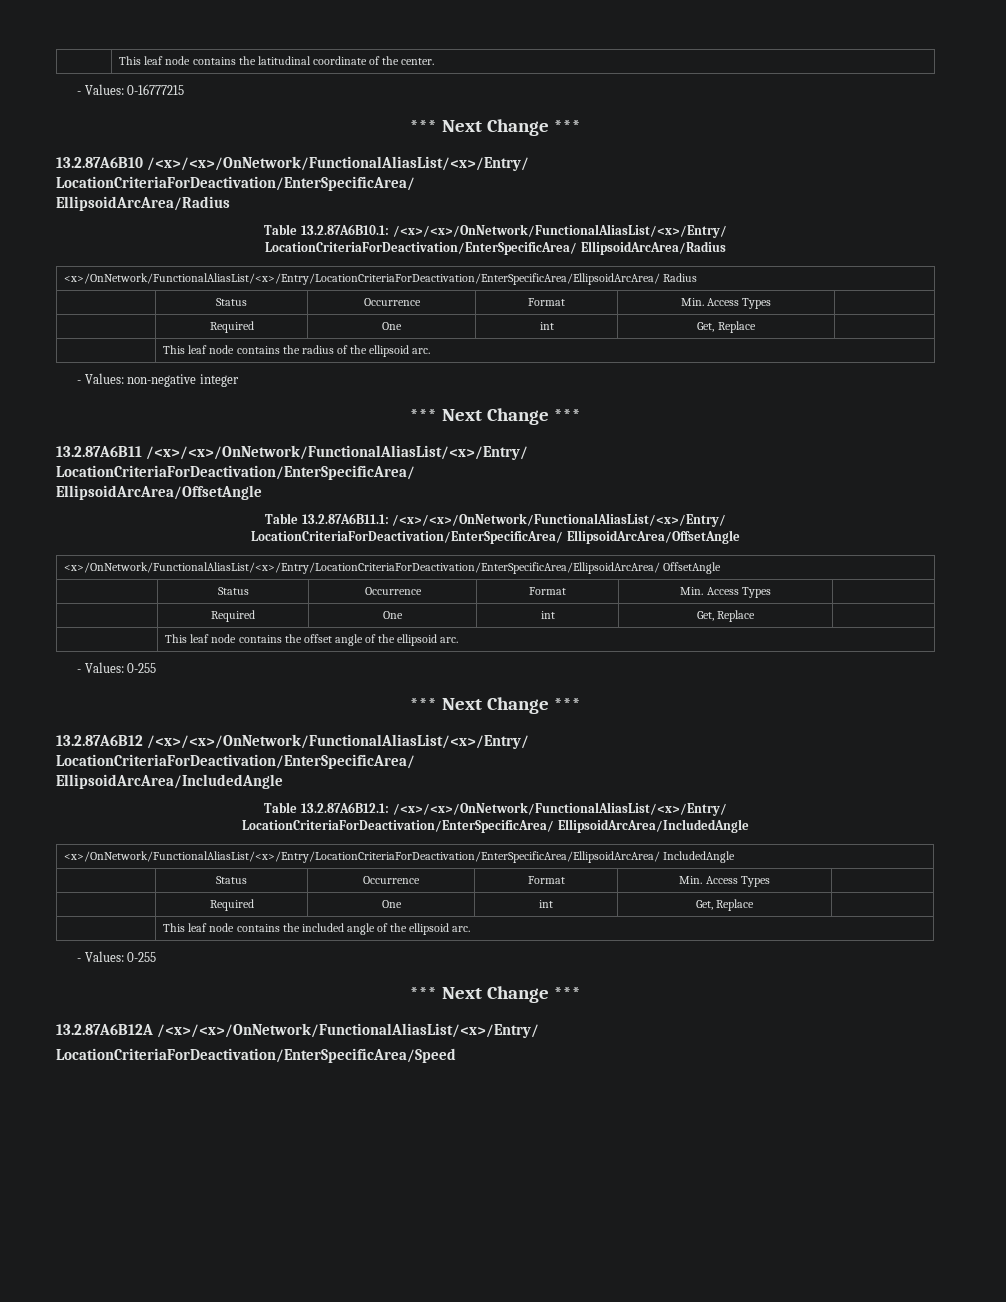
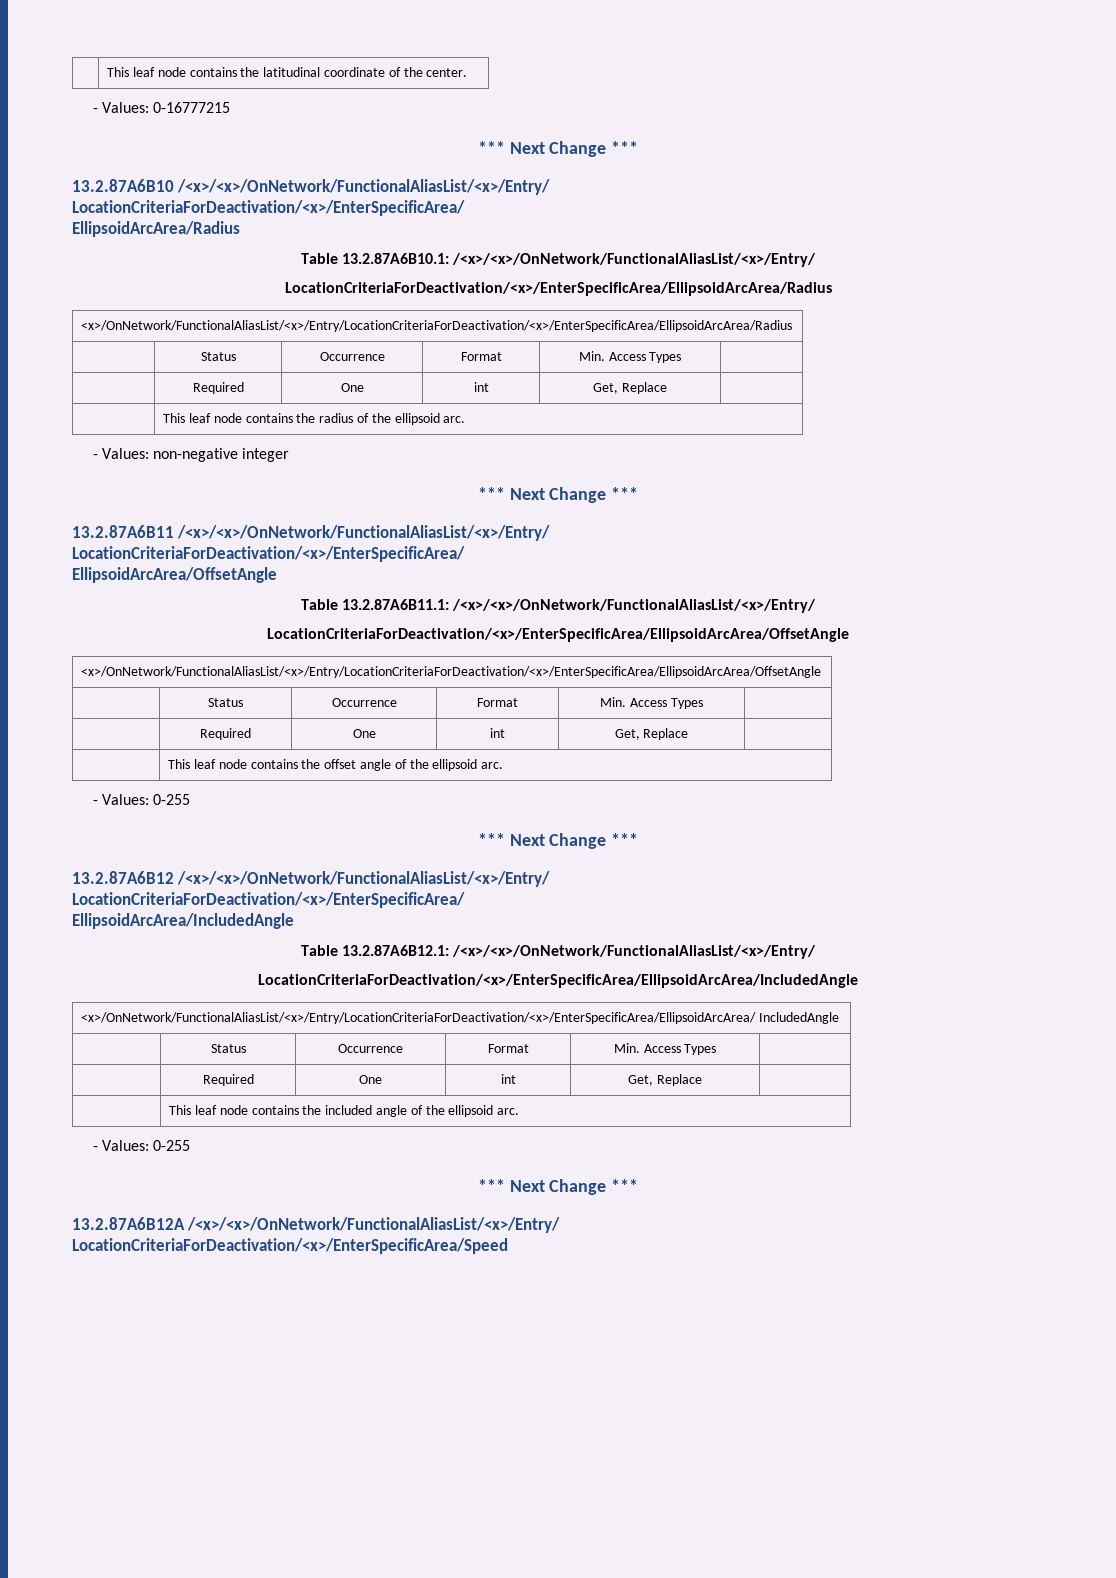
  13.2.87A6B10 /<x>/<x>/OnNetwork/FunctionalAliasList/<x>/Entry/
- LocationCriteriaForDeactivation/EnterSpecificArea/
+ LocationCriteriaForDeactivation/<x>/EnterSpecificArea/
- LocationCriteriaForDeactivation/EnterSpecificArea/ EllipsoidArcArea/Radius
- <x>/OnNetwork/FunctionalAliasList/<x>/Entry/LocationCriteriaForDeactivation/EnterSpecificArea/EllipsoidArcArea/ Radius
+ LocationCriteriaForDeactivation/<x>/EnterSpecificArea/EllipsoidArcArea/Radius
+ <x>/OnNetwork/FunctionalAliasList/<x>/Entry/LocationCriteriaForDeactivation/<x>/EnterSpecificArea/EllipsoidArcArea/Radius
  13.2.87A6B11 /<x>/<x>/OnNetwork/FunctionalAliasList/<x>/Entry/
- LocationCriteriaForDeactivation/EnterSpecificArea/
+ LocationCriteriaForDeactivation/<x>/EnterSpecificArea/
- LocationCriteriaForDeactivation/EnterSpecificArea/ EllipsoidArcArea/OffsetAngle
- <x>/OnNetwork/FunctionalAliasList/<x>/Entry/LocationCriteriaForDeactivation/EnterSpecificArea/EllipsoidArcArea/ OffsetAngle
+ LocationCriteriaForDeactivation/<x>/EnterSpecificArea/EllipsoidArcArea/OffsetAngle
+ <x>/OnNetwork/FunctionalAliasList/<x>/Entry/LocationCriteriaForDeactivation/<x>/EnterSpecificArea/EllipsoidArcArea/OffsetAngle
  13.2.87A6B12 /<x>/<x>/OnNetwork/FunctionalAliasList/<x>/Entry/
- LocationCriteriaForDeactivation/EnterSpecificArea/
+ LocationCriteriaForDeactivation/<x>/EnterSpecificArea/
- LocationCriteriaForDeactivation/EnterSpecificArea/ EllipsoidArcArea/IncludedAngle
- <x>/OnNetwork/FunctionalAliasList/<x>/Entry/LocationCriteriaForDeactivation/EnterSpecificArea/EllipsoidArcArea/ IncludedAngle
+ LocationCriteriaForDeactivation/<x>/EnterSpecificArea/EllipsoidArcArea/IncludedAngle
+ <x>/OnNetwork/FunctionalAliasList/<x>/Entry/LocationCriteriaForDeactivation/<x>/EnterSpecificArea/EllipsoidArcArea/ IncludedAngle
- LocationCriteriaForDeactivation/EnterSpecificArea/Speed
+ LocationCriteriaForDeactivation/<x>/EnterSpecificArea/Speed

